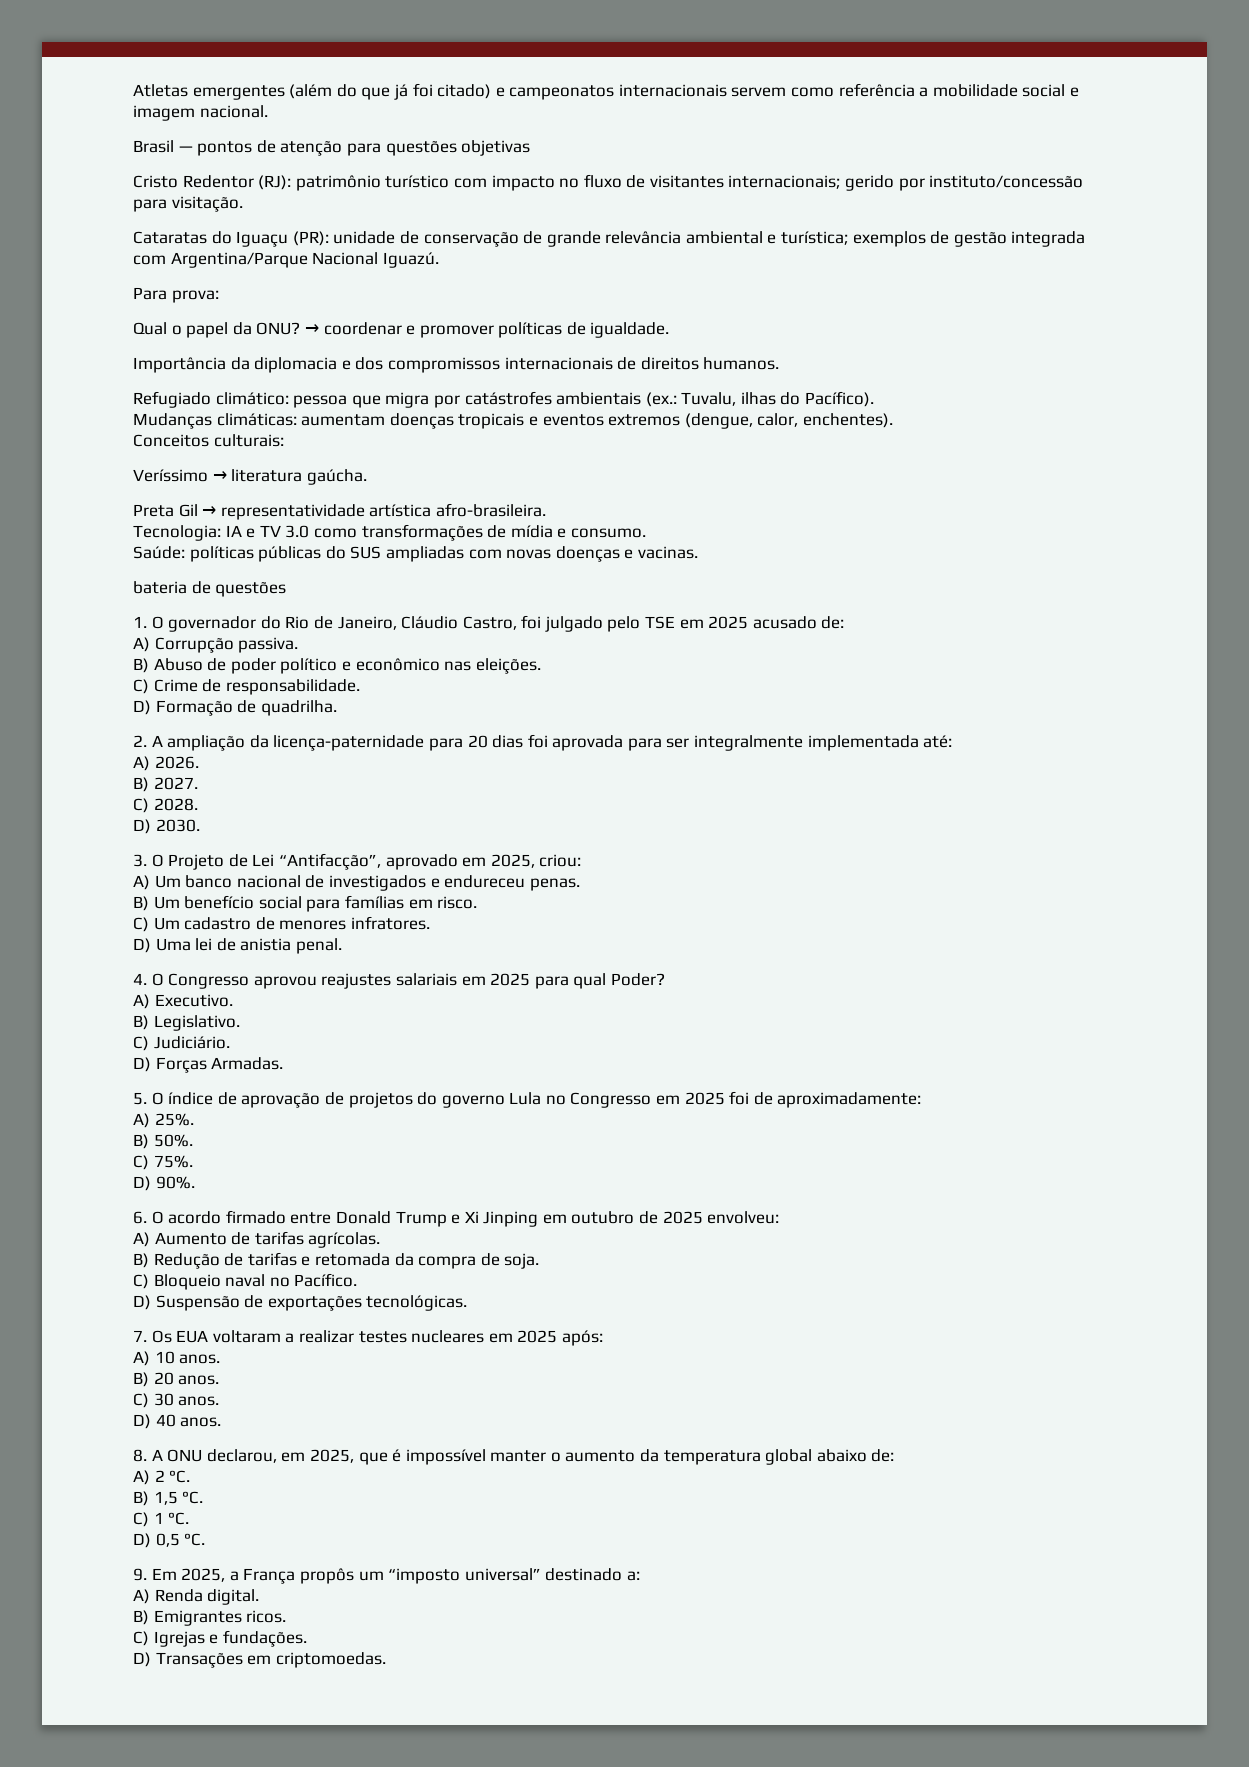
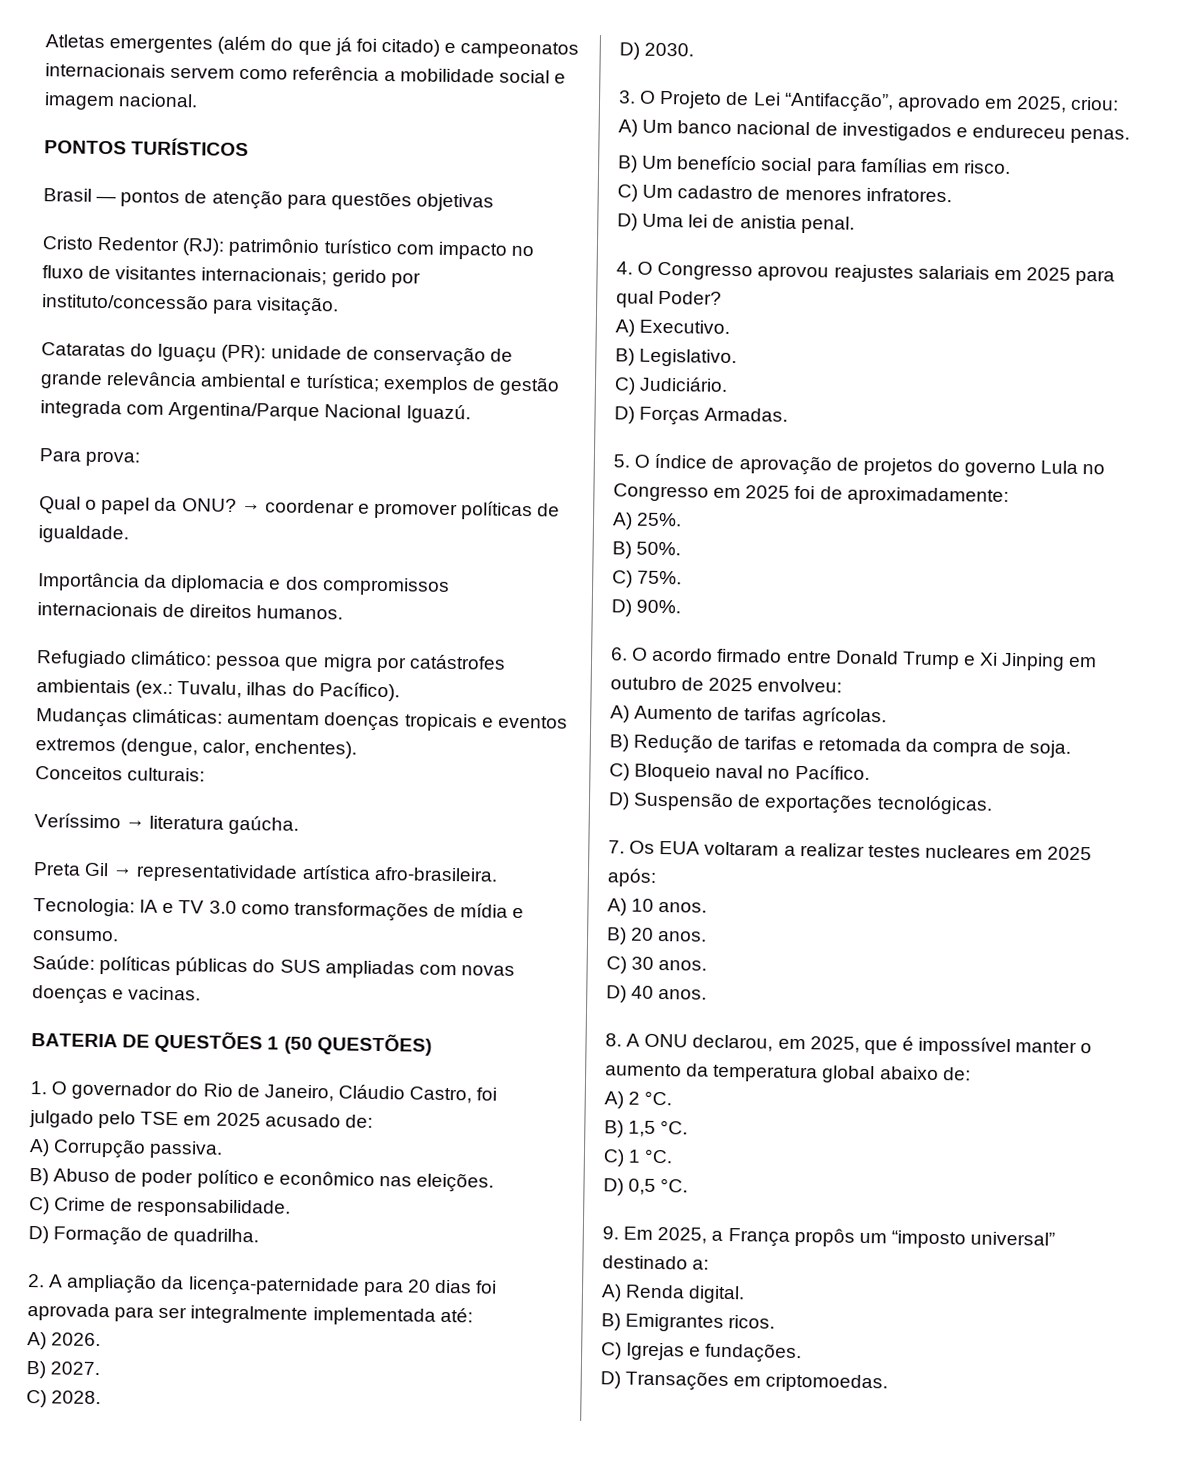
+ PONTOS TURÍSTICOS
- bateria de questões
+ BATERIA DE QUESTÕES 1 (50 QUESTÕES)

